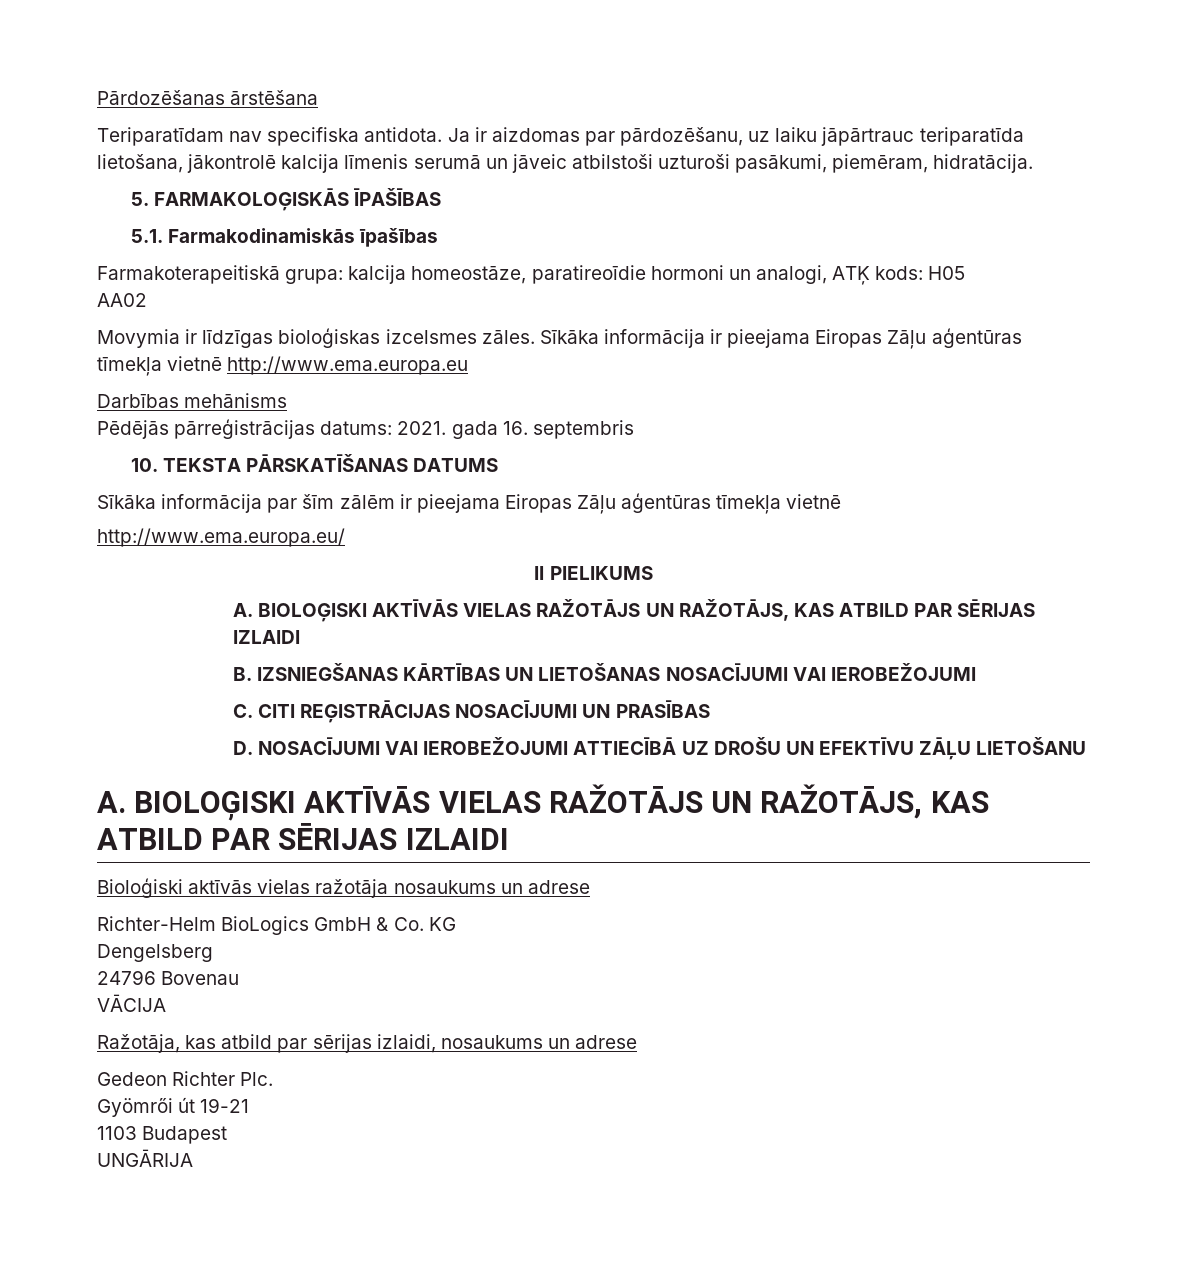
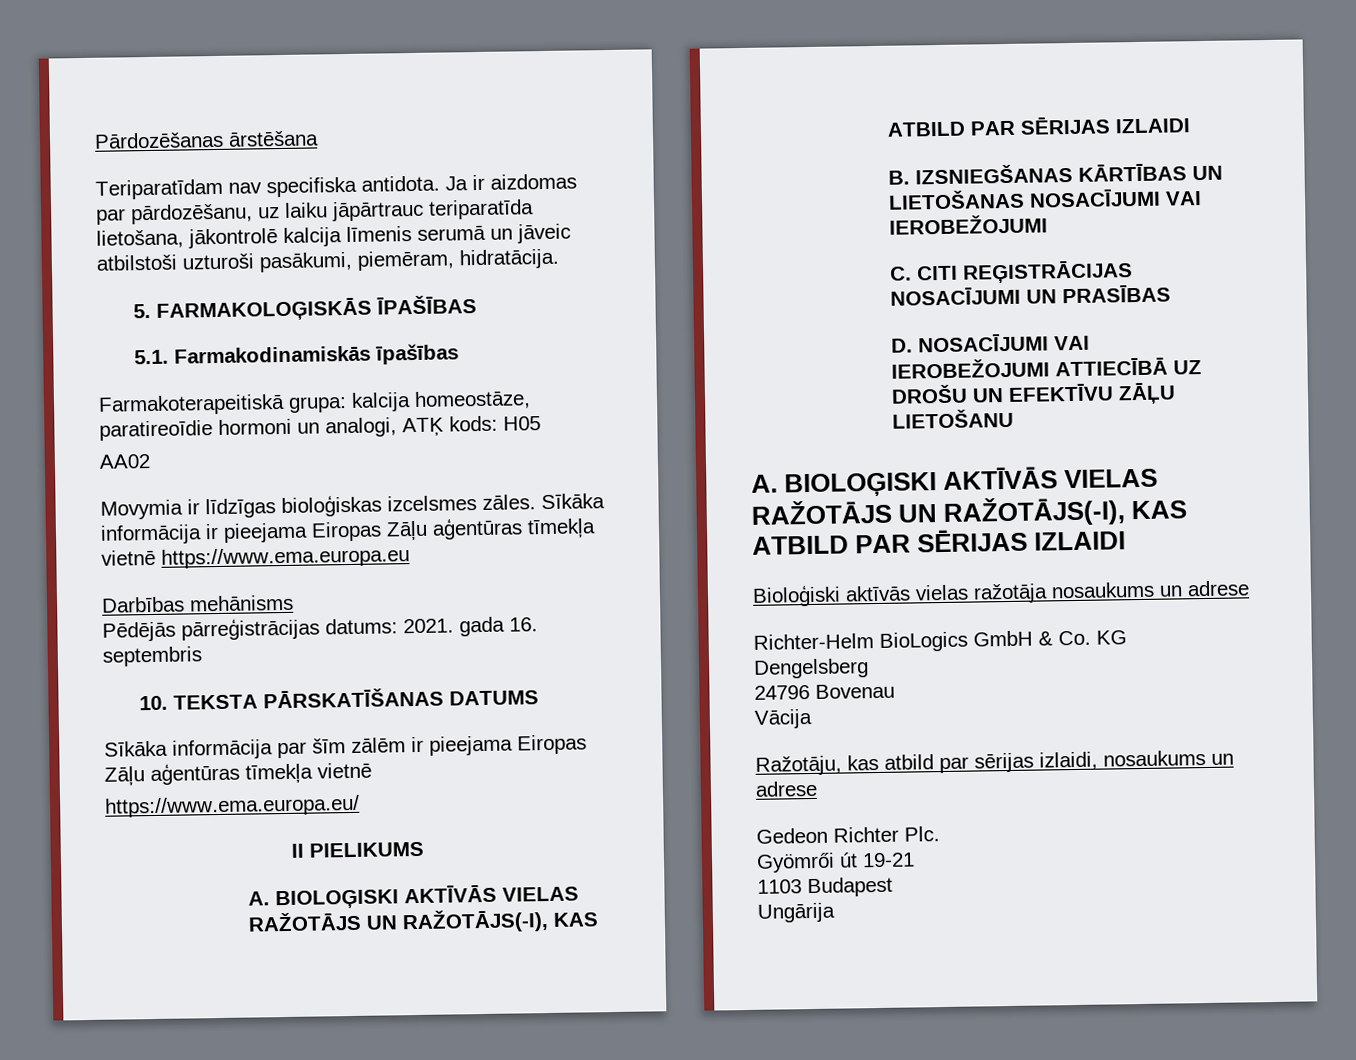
- Sīkāka informācija ir pieejama Eiropas Zāļu aģentūras tīmekļa vietnē http://www.ema.europa.eu
+ Sīkāka informācija ir pieejama Eiropas Zāļu aģentūras tīmekļa vietnē https://www.ema.europa.eu
- http://www.ema.europa.eu/
+ https://www.ema.europa.eu/
  II PIELIKUMS
- A. BIOLOĢISKI AKTĪVĀS VIELAS RAŽOTĀJS UN RAŽOTĀJS, KAS ATBILD PAR SĒRIJAS IZLAIDI
+ A. BIOLOĢISKI AKTĪVĀS VIELAS RAŽOTĀJS UN RAŽOTĀJS(-I), KAS ATBILD PAR SĒRIJAS IZLAIDI
  D. NOSACĪJUMI VAI IEROBEŽOJUMI ATTIECĪBĀ UZ DROŠU UN EFEKTĪVU ZĀĻU LIETOŠANU
- A. BIOLOĢISKI AKTĪVĀS VIELAS RAŽOTĀJS UN RAŽOTĀJS, KAS ATBILD PAR SĒRIJAS IZLAIDI
+ A. BIOLOĢISKI AKTĪVĀS VIELAS RAŽOTĀJS UN RAŽOTĀJS(-I), KAS ATBILD PAR SĒRIJAS IZLAIDI
- VĀCIJA
- Ražotāja, kas atbild par sērijas izlaidi, nosaukums un adrese
+ Vācija
+ Ražotāju, kas atbild par sērijas izlaidi, nosaukums un adrese
- UNGĀRIJA
+ Ungārija

